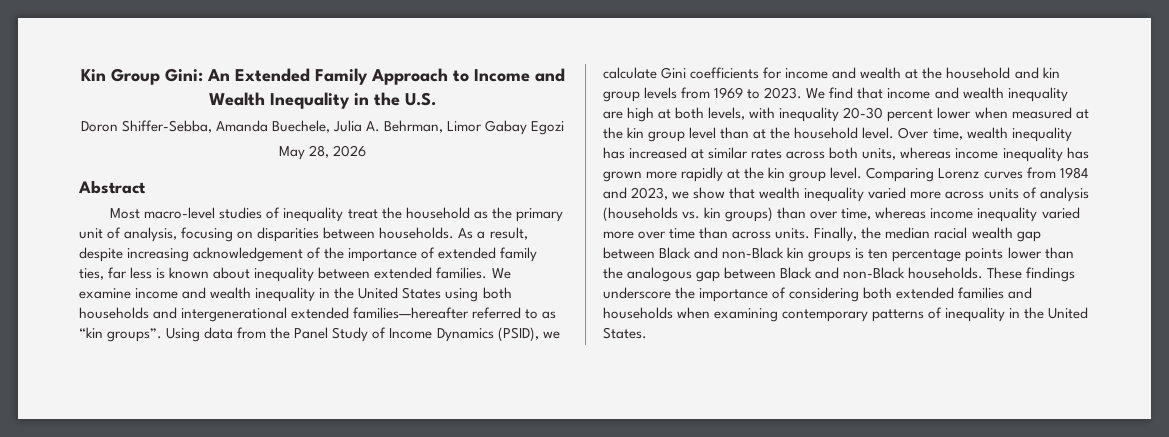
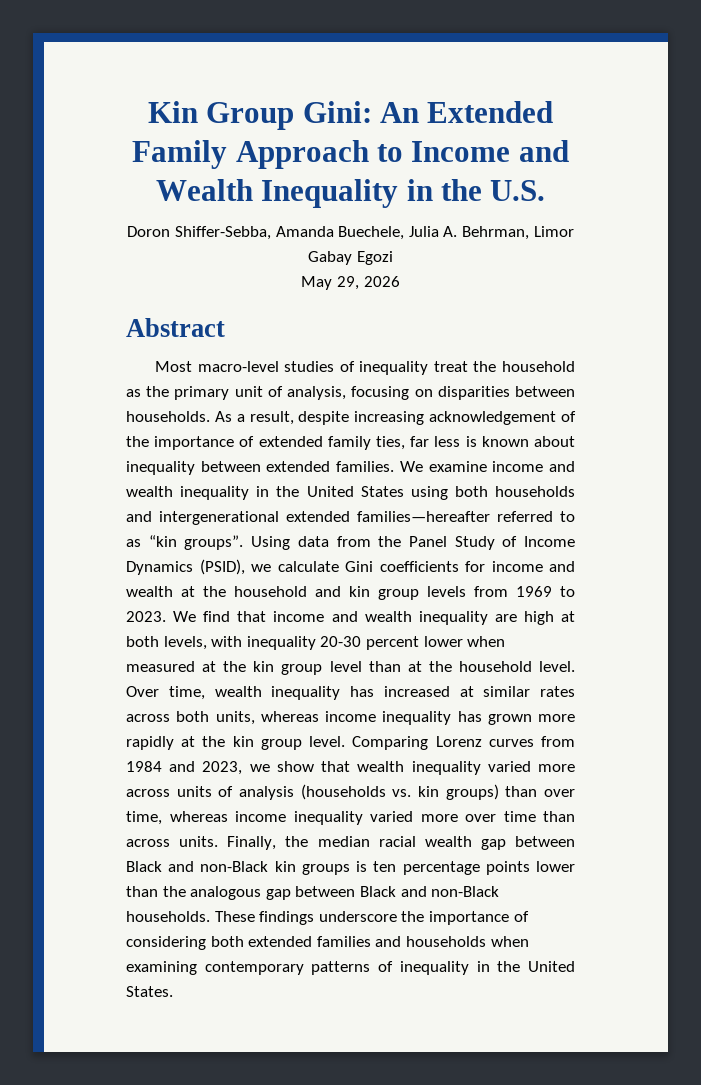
- May 28, 2026
+ May 29, 2026

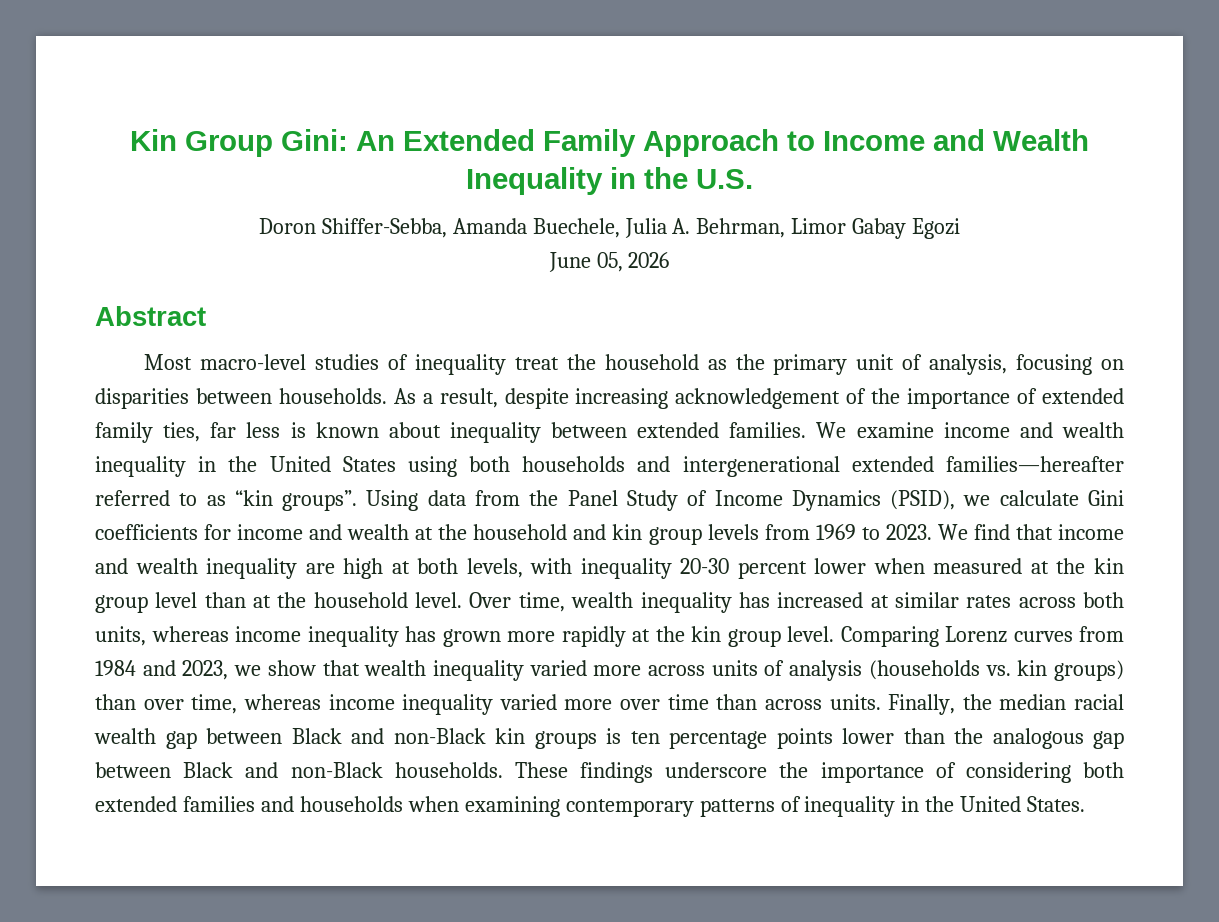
- May 29, 2026
+ June 05, 2026

